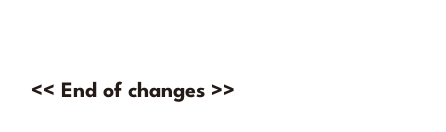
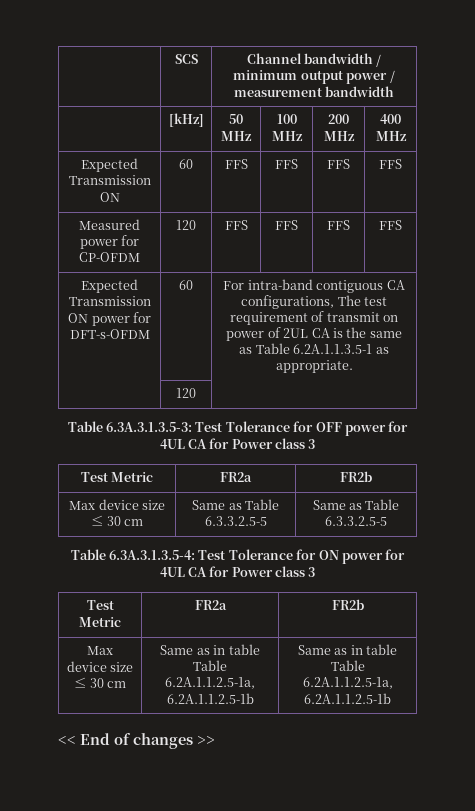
+ | SCS | Channel bandwidth / minimum output power / measurement bandwidth
+ | [kHz] | 50 MHz | 100 MHz | 200 MHz | 400 MHz
+ Expected Transmission ON | 60 | FFS | FFS | FFS | FFS
+ Measured power for CP-OFDM | 120 | FFS | FFS | FFS | FFS
+ Expected Transmission ON power for DFT-s-OFDM | 60 | For intra-band contiguous CA configurations, The test requirement of transmit on power of 2UL CA is the same as Table 6.2A.1.1.3.5-1 as appropriate.
+ | 120 |
+ Table 6.3A.3.1.3.5-3: Test Tolerance for OFF power for 4UL CA for Power class 3
+ Test Metric | FR2a | FR2b
+ Max device size ≤ 30 cm | Same as Table 6.3.3.2.5-5 | Same as Table 6.3.3.2.5-5
+ Table 6.3A.3.1.3.5-4: Test Tolerance for ON power for 4UL CA for Power class 3
+ Test Metric | FR2a | FR2b
+ Max device size ≤ 30 cm | Same as in table Table 6.2A.1.1.2.5-1a, 6.2A.1.1.2.5-1b | Same as in table Table 6.2A.1.1.2.5-1a, 6.2A.1.1.2.5-1b

